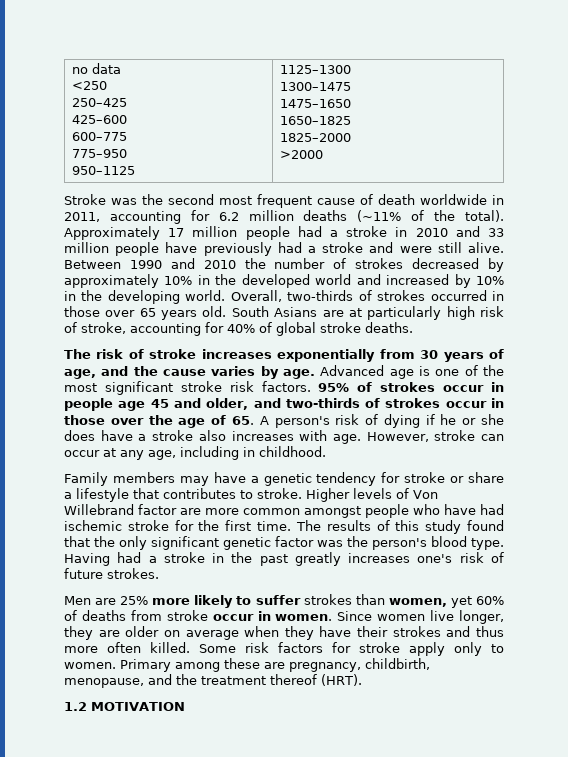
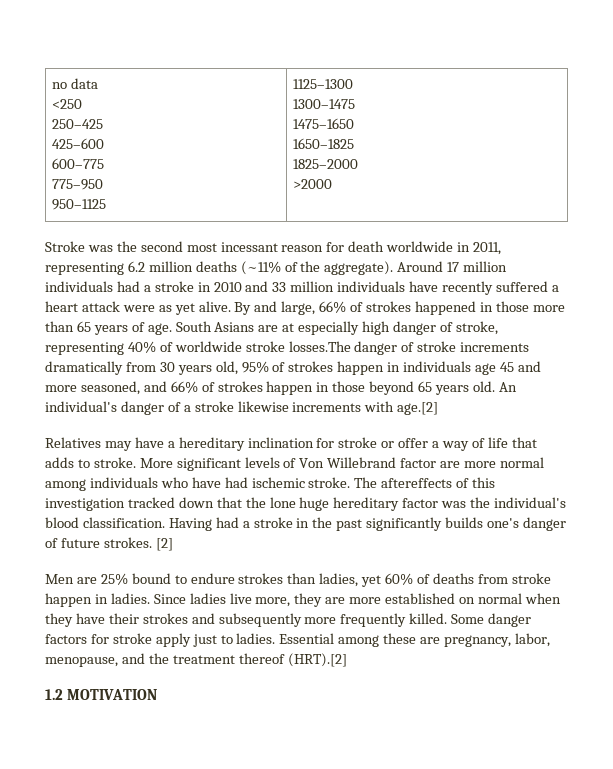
- Stroke was the second most frequent cause of death worldwide in 2011, accounting for 6.2 million deaths (~11% of the total). Approximately 17 million people had a stroke in 2010 and 33 million people have previously had a stroke and were still alive. Between 1990 and 2010 the number of strokes decreased by approximately 10% in the developed world and increased by 10% in the developing world. Overall, two-thirds of strokes occurred in those over 65 years old. South Asians are at particularly high risk of stroke, accounting for 40% of global stroke deaths.
- The risk of stroke increases exponentially from 30 years of age, and the cause varies by age. Advanced age is one of the most significant stroke risk factors. 95% of strokes occur in people age 45 and older, and two-thirds of strokes occur in those over the age of 65. A person's risk of dying if he or she does have a stroke also increases with age. However, stroke can occur at any age, including in childhood.
- Family members may have a genetic tendency for stroke or share a lifestyle that contributes to stroke. Higher levels of Von Willebrand factor are more common amongst people who have had ischemic stroke for the first time. The results of this study found that the only significant genetic factor was the person's blood type.
+ Stroke was the second most incessant reason for death worldwide in 2011, representing 6.2 million deaths (~11% of the aggregate). Around 17 million individuals had a stroke in 2010 and 33 million individuals have recently suffered a heart attack were as yet alive. By and large, 66% of strokes happened in those more than 65 years of age. South Asians are at especially high danger of stroke, representing 40% of worldwide stroke losses.The danger of stroke increments dramatically from 30 years old, 95% of strokes happen in individuals age 45 and more seasoned, and 66% of strokes happen in those beyond 65 years old. An individual's danger of a stroke likewise increments with age.[2]
+ Relatives may have a hereditary inclination for stroke or offer a way of life that adds to stroke. More significant levels of Von Willebrand factor are more normal among individuals who have had ischemic stroke. The aftereffects of this investigation tracked down that the lone huge hereditary factor was the individual's blood classification.
- Having had a stroke in the past greatly increases one's risk of future strokes.
+ Having had a stroke in the past significantly builds one's danger of future strokes. [2]
- Men are 25% more likely to suffer strokes than women, yet 60% of deaths from stroke occur in women. Since women live longer, they are older on average when they have their strokes and thus more often killed.
+ Men are 25% bound to endure strokes than ladies, yet 60% of deaths from stroke happen in ladies. Since ladies live more, they are more established on normal when they have their strokes and subsequently more frequently killed.
- Some risk factors for stroke apply only to women. Primary among these are pregnancy, childbirth, menopause, and the treatment thereof (HRT).
+ Some danger factors for stroke apply just to ladies. Essential among these are pregnancy, labor, menopause, and the treatment thereof (HRT).[2]

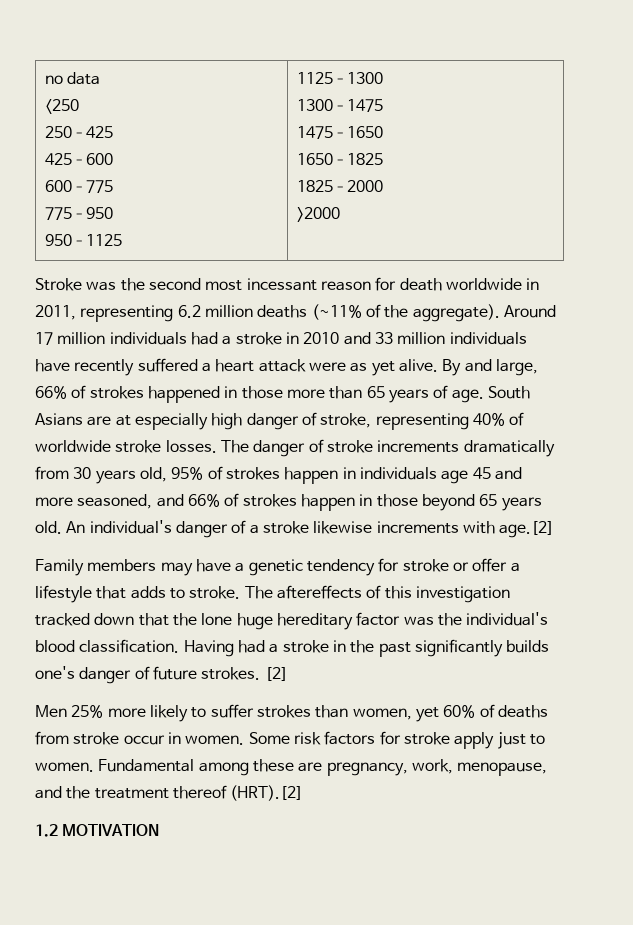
- South Asians are at especially high danger of stroke, representing 40% of worldwide stroke losses.The danger of stroke increments dramatically from 30 years old, 95% of strokes happen in individuals age 45 and more seasoned, and 66% of strokes happen in those beyond 65 years old.
+ South Asians are at especially high danger of stroke, representing 40% of worldwide stroke losses. The danger of stroke increments dramatically from 30 years old, 95% of strokes happen in individuals age 45 and more seasoned, and 66% of strokes happen in those beyond 65 years old.
- Relatives may have a hereditary inclination for stroke or offer a way of life that adds to stroke.
+ Family members may have a genetic tendency for stroke or offer a lifestyle that adds to stroke.
- More significant levels of Von Willebrand factor are more normal among individuals who have had ischemic stroke.
- Men are 25% bound to endure strokes than ladies, yet 60% of deaths from stroke happen in ladies. Since ladies live more, they are more established on normal when they have their strokes and subsequently more frequently killed. Some danger factors for stroke apply just to ladies. Essential among these are pregnancy, labor, menopause, and the treatment thereof (HRT).[2]
+ Men 25% more likely to suffer strokes than women, yet 60% of deaths from stroke occur in women. Some risk factors for stroke apply just to women. Fundamental among these are pregnancy, work, menopause, and the treatment thereof (HRT).[2]

